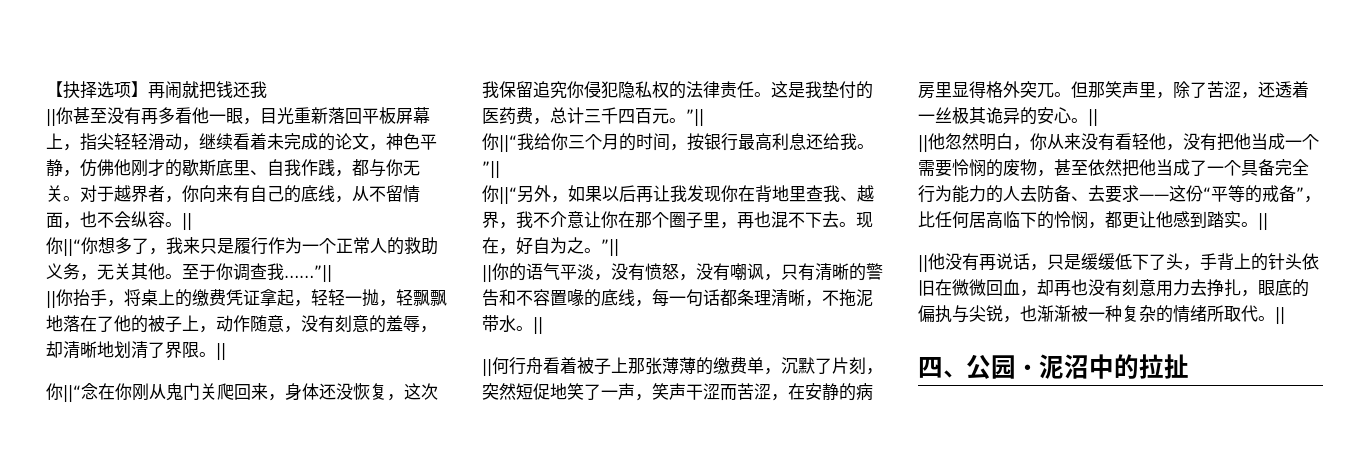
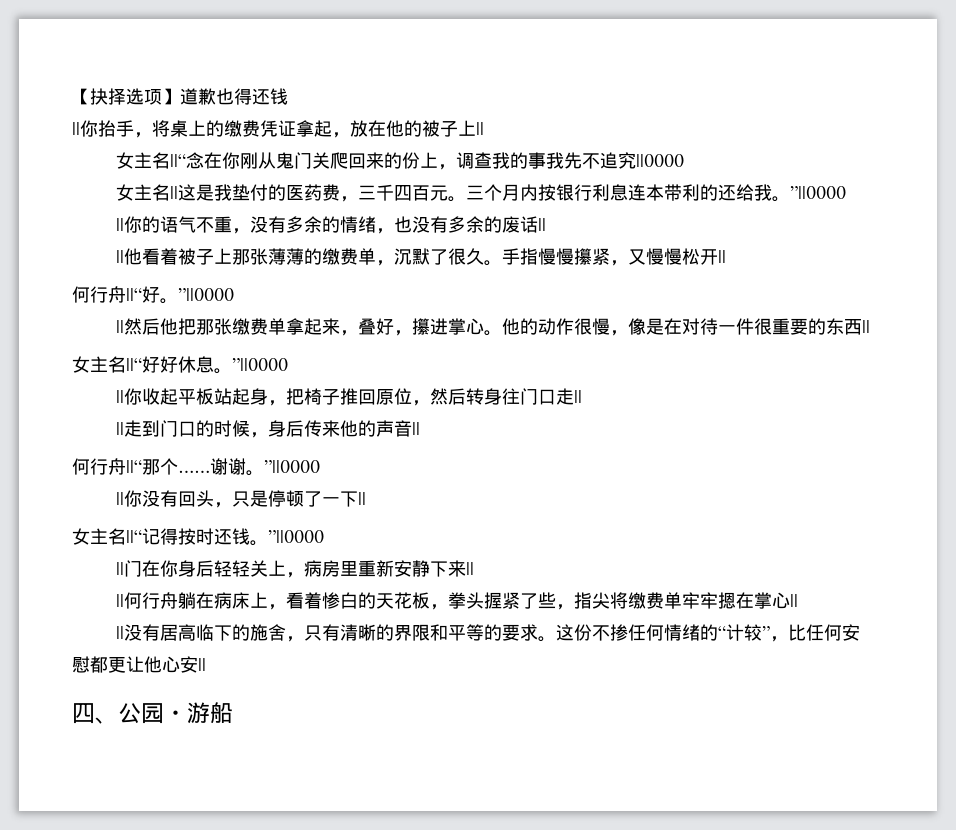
- 【抉择选项】再闹就把钱还我
- ||你甚至没有再多看他一眼，目光重新落回平板屏幕上，指尖轻轻滑动，继续看着未完成的论文，神色平静，仿佛他刚才的歇斯底里、自我作践，都与你无关。对于越界者，你向来有自己的底线，从不留情面，也不会纵容。||
- 你||“你想多了，我来只是履行作为一个正常人的救助义务，无关其他。至于你调查我……”||
+ 【抉择选项】道歉也得还钱
- ||你抬手，将桌上的缴费凭证拿起，轻轻一抛，轻飘飘地落在了他的被子上，动作随意，没有刻意的羞辱，却清晰地划清了界限。||
- 你||“念在你刚从鬼门关爬回来，身体还没恢复，这次我保留追究你侵犯隐私权的法律责任。这是我垫付的医药费，总计三千四百元。”||
- 你||“我给你三个月的时间，按银行最高利息还给我。”||
- 你||“另外，如果以后再让我发现你在背地里查我、越界，我不介意让你在那个圈子里，再也混不下去。现在，好自为之。”||
- ||你的语气平淡，没有愤怒，没有嘲讽，只有清晰的警告和不容置喙的底线，每一句话都条理清晰，不拖泥带水。||
- ||何行舟看着被子上那张薄薄的缴费单，沉默了片刻，突然短促地笑了一声，笑声干涩而苦涩，在安静的病房里显得格外突兀。但那笑声里，除了苦涩，还透着一丝极其诡异的安心。||
- ||他忽然明白，你从来没有看轻他，没有把他当成一个需要怜悯的废物，甚至依然把他当成了一个具备完全行为能力的人去防备、去要求——这份“平等的戒备”，比任何居高临下的怜悯，都更让他感到踏实。||
- ||他没有再说话，只是缓缓低下了头，手背上的针头依旧在微微回血，却再也没有刻意用力去挣扎，眼底的偏执与尖锐，也渐渐被一种复杂的情绪所取代。||
+ ||你抬手，将桌上的缴费凭证拿起，放在他的被子上||
+ 女主名||“念在你刚从鬼门关爬回来的份上，调查我的事我先不追究||0000
+ 女主名||这是我垫付的医药费，三千四百元。三个月内按银行利息连本带利的还给我。”||0000
+ ||你的语气不重，没有多余的情绪，也没有多余的废话||
+ ||他看着被子上那张薄薄的缴费单，沉默了很久。手指慢慢攥紧，又慢慢松开||
+ 何行舟||“好。”||0000
+ ||然后他把那张缴费单拿起来，叠好，攥进掌心。他的动作很慢，像是在对待一件很重要的东西||
+ 女主名||“好好休息。”||0000
+ ||你收起平板站起身，把椅子推回原位，然后转身往门口走||
+ ||走到门口的时候，身后传来他的声音||
+ 何行舟||“那个……谢谢。”||0000
+ ||你没有回头，只是停顿了一下||
+ 女主名||“记得按时还钱。”||0000
+ ||门在你身后轻轻关上，病房里重新安静下来||
+ ||何行舟躺在病床上，看着惨白的天花板，拳头握紧了些，指尖将缴费单牢牢摁在掌心||
+ ||没有居高临下的施舍，只有清晰的界限和平等的要求。这份不掺任何情绪的“计较”，比任何安慰都更让他心安||
- 四、公园・泥沼中的拉扯
+ 四、公园・游船

